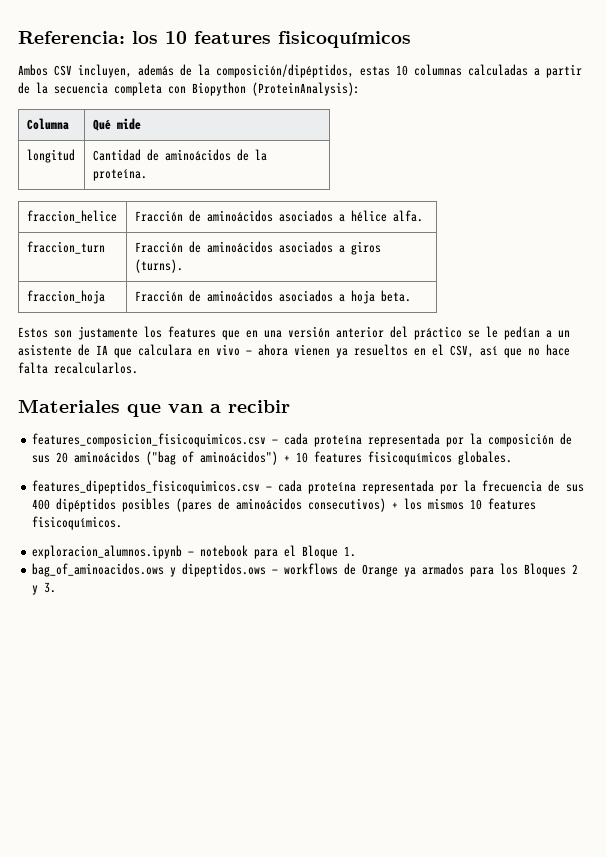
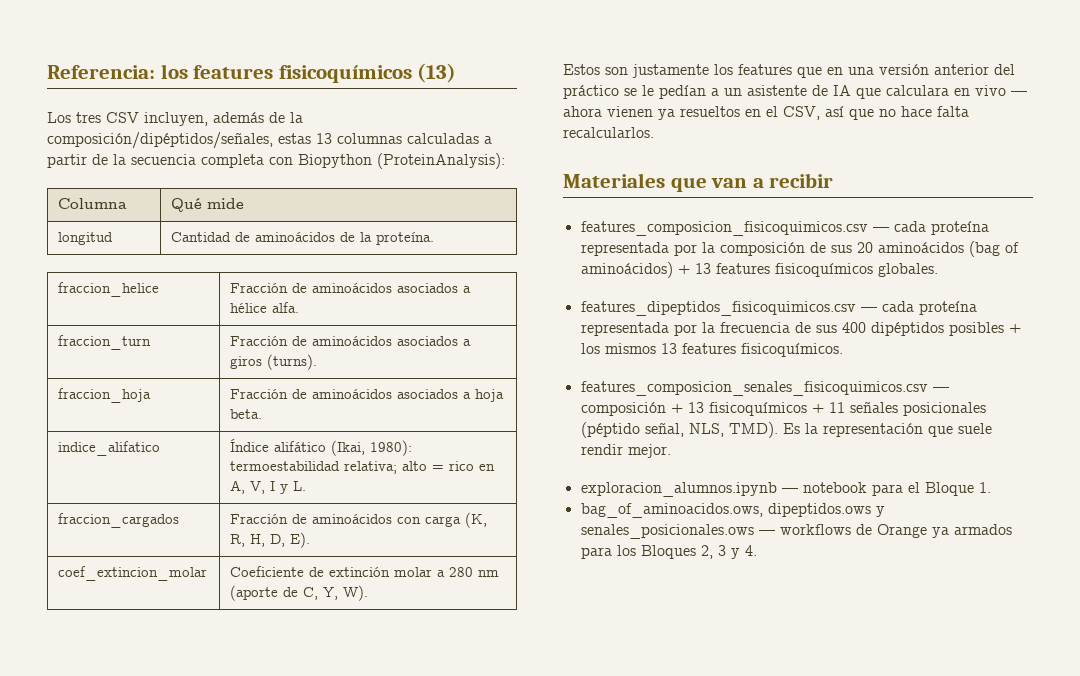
- Referencia: los 10 features fisicoquímicos
- Ambos CSV incluyen, además de la composición/dipéptidos, estas 10 columnas calculadas a partir de la secuencia completa con Biopython (ProteinAnalysis):
+ Referencia: los features fisicoquímicos (13)
+ Los tres CSV incluyen, además de la composición/dipéptidos/señales, estas 13 columnas calculadas a partir de la secuencia completa con Biopython (ProteinAnalysis):
+ indice_alifatico | Índice alifático (Ikai, 1980): termoestabilidad relativa; alto = rico en A, V, I y L.
+ fraccion_cargados | Fracción de aminoácidos con carga (K, R, H, D, E).
+ coef_extincion_molar | Coeficiente de extinción molar a 280 nm (aporte de C, Y, W).
- features_composicion_fisicoquimicos.csv — cada proteína representada por la composición de sus 20 aminoácidos ("bag of aminoácidos") + 10 features fisicoquímicos globales.
+ features_composicion_fisicoquimicos.csv — cada proteína representada por la composición de sus 20 aminoácidos (bag of aminoácidos) + 13 features fisicoquímicos globales.
- features_dipeptidos_fisicoquimicos.csv — cada proteína representada por la frecuencia de sus 400 dipéptidos posibles (pares de aminoácidos consecutivos) + los mismos 10 features fisicoquímicos.
+ features_dipeptidos_fisicoquimicos.csv — cada proteína representada por la frecuencia de sus 400 dipéptidos posibles + los mismos 13 features fisicoquímicos.
+ features_composicion_senales_fisicoquimicos.csv — composición + 13 fisicoquímicos + 11 señales posicionales (péptido señal, NLS, TMD). Es la representación que suele rendir mejor.
- bag_of_aminoacidos.ows y dipeptidos.ows — workflows de Orange ya armados para los Bloques 2 y 3.
+ bag_of_aminoacidos.ows, dipeptidos.ows y senales_posicionales.ows — workflows de Orange ya armados para los Bloques 2, 3 y 4.

